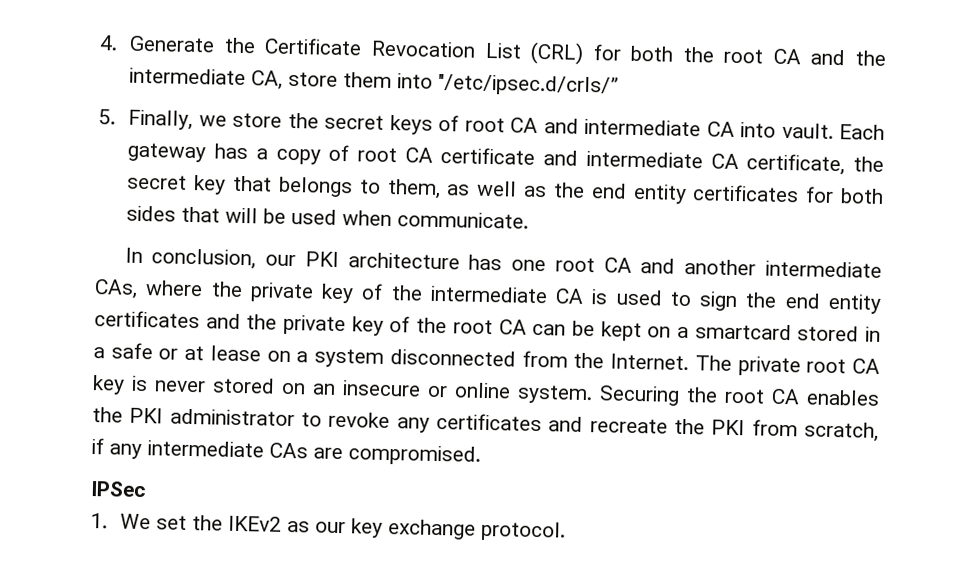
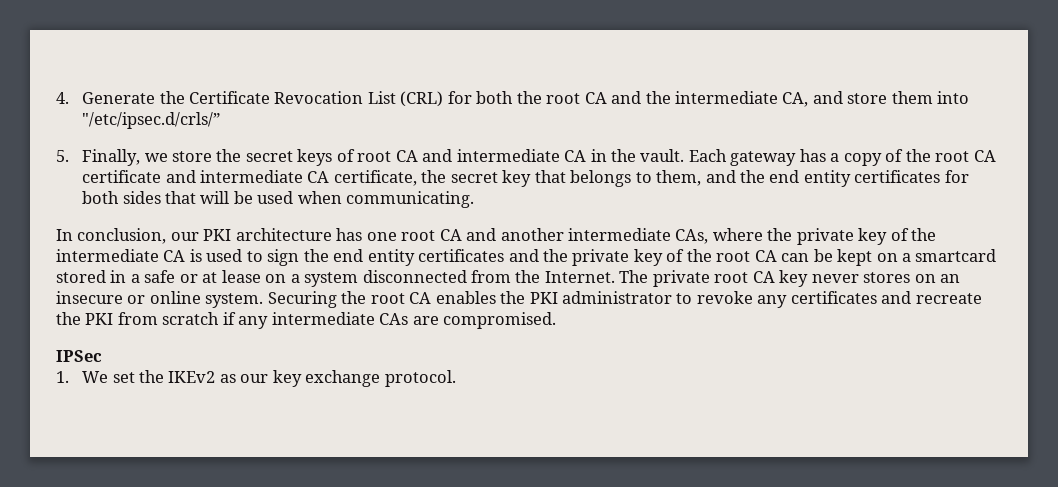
- 4. Generate the Certificate Revocation List (CRL) for both the root CA and the intermediate CA, store them into "/etc/ipsec.d/crls/”
+ 4. Generate the Certificate Revocation List (CRL) for both the root CA and the intermediate CA, and store them into "/etc/ipsec.d/crls/”
- 5. Finally, we store the secret keys of root CA and intermediate CA into vault.
+ 5. Finally, we store the secret keys of root CA and intermediate CA in the vault.
- Each gateway has a copy of root CA certificate and intermediate CA certificate, the secret key that belongs to them, as well as the end entity certificates for both sides that will be used when communicate.
+ Each gateway has a copy of the root CA certificate and intermediate CA certificate, the secret key that belongs to them, and the end entity certificates for both sides that will be used when communicating.
- The private root CA key is never stored on an insecure or online system.
+ The private root CA key never stores on an insecure or online system.
- Securing the root CA enables the PKI administrator to revoke any certificates and recreate the PKI from scratch, if any intermediate CAs are compromised.
+ Securing the root CA enables the PKI administrator to revoke any certificates and recreate the PKI from scratch if any intermediate CAs are compromised.

